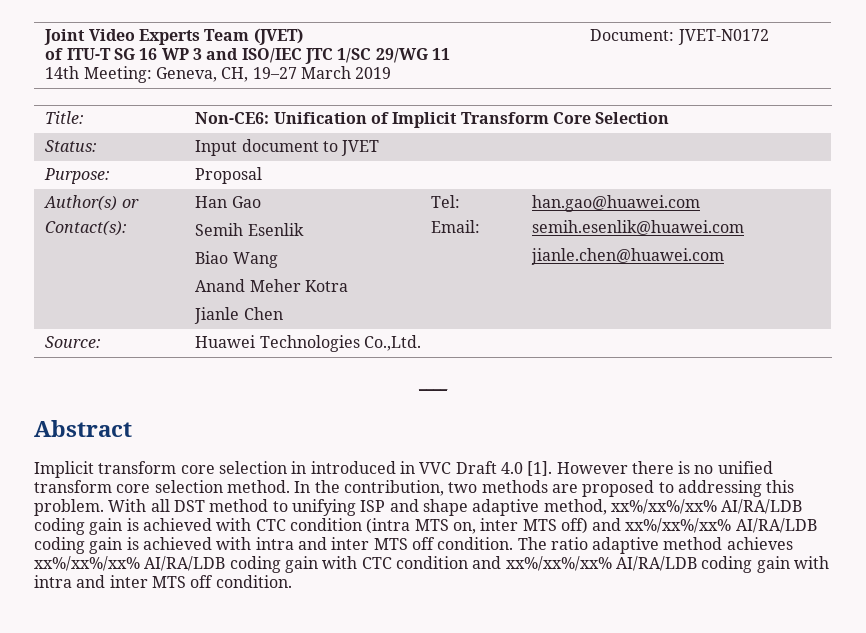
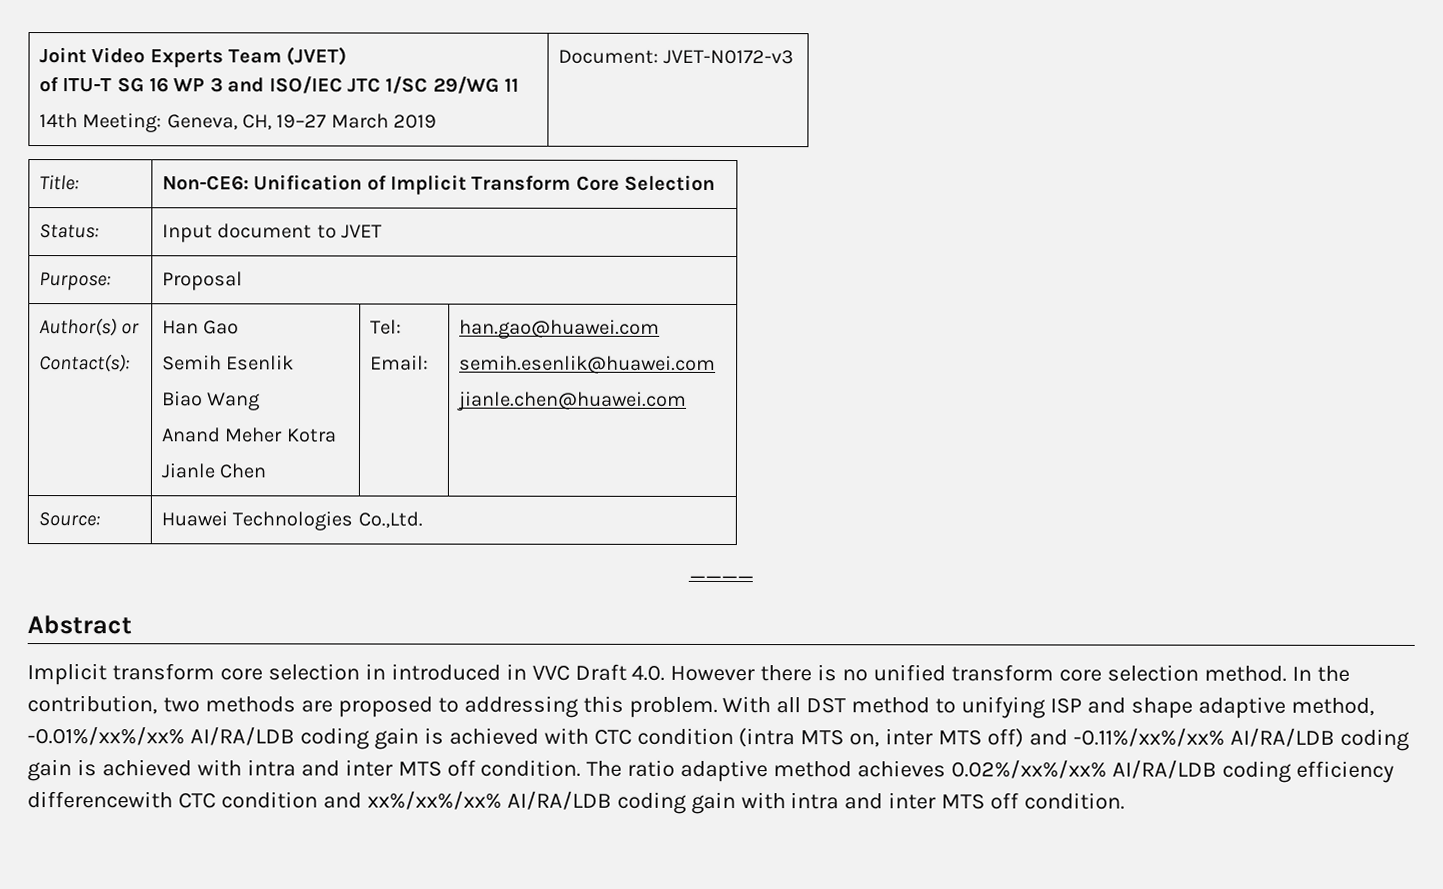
  Joint Video Experts Team (JVET)
  of ITU-T SG 16 WP 3 and ISO/IEC JTC 1/SC 29/WG 11
- 14th Meeting: Geneva, CH, 19–27 March 2019 | Document: JVET-N0172
+ 14th Meeting: Geneva, CH, 19–27 March 2019 | Document: JVET-N0172-v3
- Implicit transform core selection in introduced in VVC Draft 4.0 [1]. However there is no unified transform core selection method.
+ Implicit transform core selection in introduced in VVC Draft 4.0. However there is no unified transform core selection method.
- With all DST method to unifying ISP and shape adaptive method, xx%/xx%/xx% AI/RA/LDB coding gain is achieved with CTC condition (intra MTS on, inter MTS off) and xx%/xx%/xx% AI/RA/LDB coding gain is achieved with intra and inter MTS off condition.
+ With all DST method to unifying ISP and shape adaptive method, -0.01%/xx%/xx% AI/RA/LDB coding gain is achieved with CTC condition (intra MTS on, inter MTS off) and -0.11%/xx%/xx% AI/RA/LDB coding gain is achieved with intra and inter MTS off condition.
- The ratio adaptive method achieves xx%/xx%/xx% AI/RA/LDB coding gain with CTC condition and xx%/xx%/xx% AI/RA/LDB coding gain with intra and inter MTS off condition.
+ The ratio adaptive method achieves 0.02%/xx%/xx% AI/RA/LDB coding efficiency differencewith CTC condition and xx%/xx%/xx% AI/RA/LDB coding gain with intra and inter MTS off condition.

